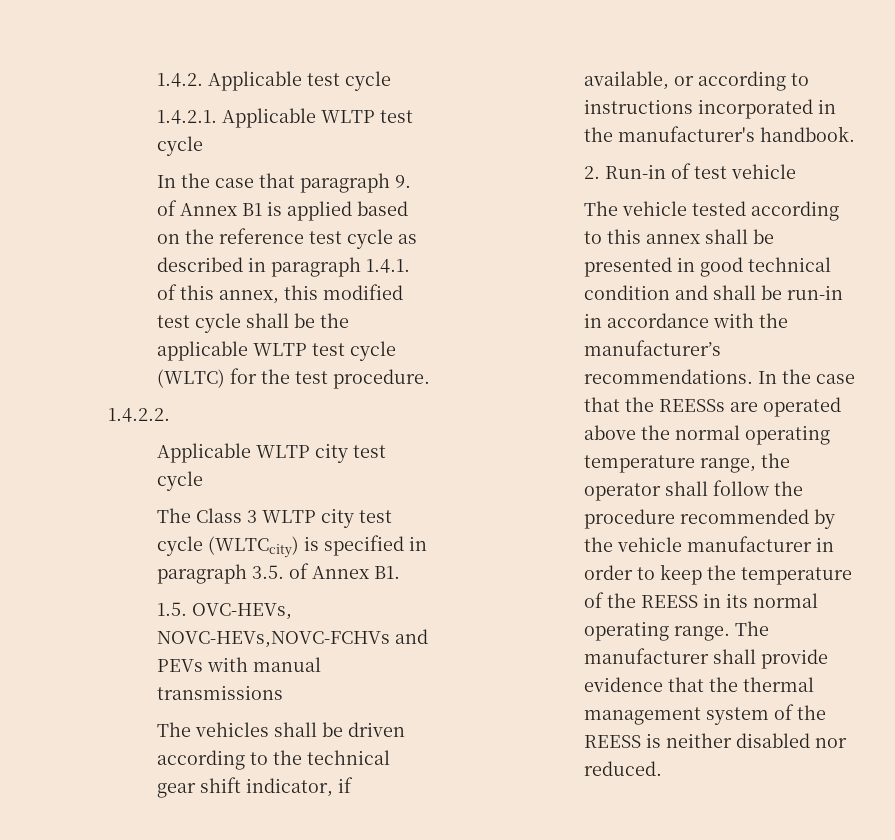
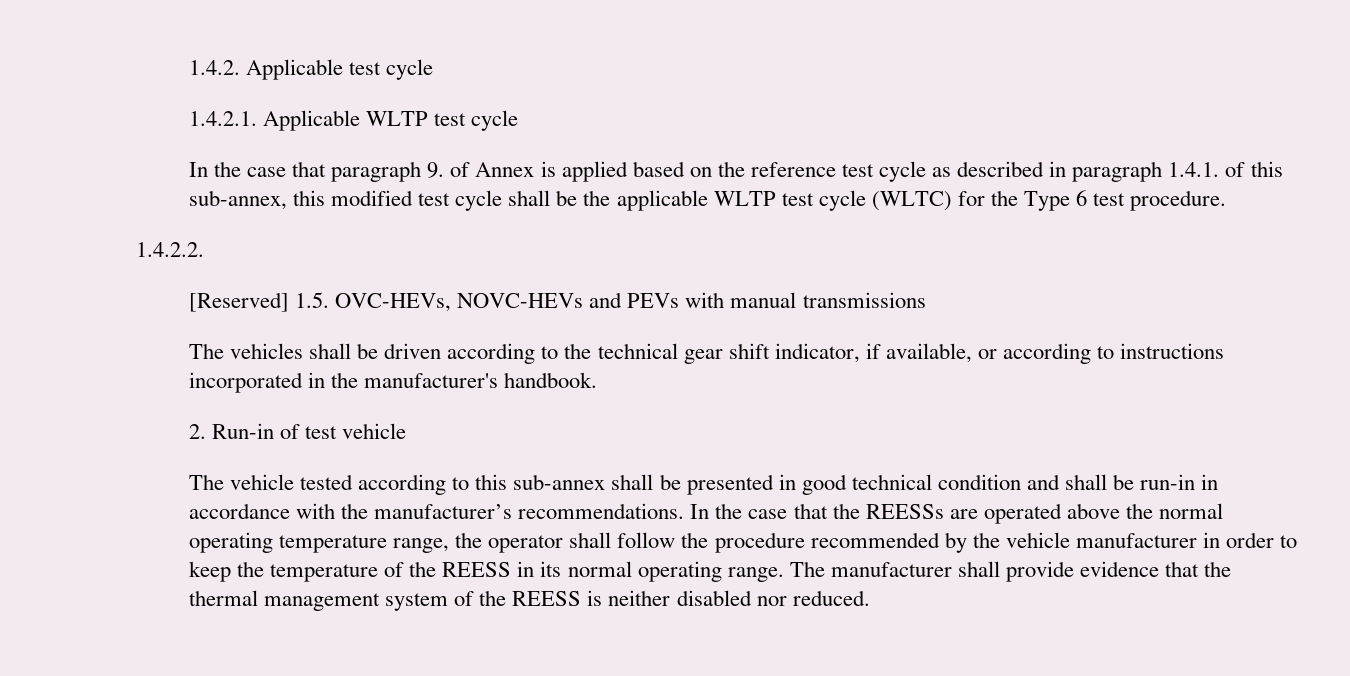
- In the case that paragraph 9. of Annex B1 is applied based on the reference test cycle as described in paragraph 1.4.1. of this annex, this modified test cycle shall be the applicable WLTP test cycle (WLTC) for the test procedure.
+ In the case that paragraph 9. of Annex is applied based on the reference test cycle as described in paragraph 1.4.1. of this sub-annex, this modified test cycle shall be the applicable WLTP test cycle (WLTC) for the Type 6 test procedure.
- Applicable WLTP city test cycle
- The Class 3 WLTP city test cycle (WLTCcity) is specified in paragraph 3.5. of Annex B1.
- 1.5. OVC-HEVs, NOVC-HEVs,NOVC-FCHVs and PEVs with manual transmissions
+ [Reserved] 1.5. OVC-HEVs, NOVC-HEVs and PEVs with manual transmissions
- The vehicle tested according to this annex shall be presented in good technical condition and shall be run-in in accordance with the manufacturer’s recommendations.
+ The vehicle tested according to this sub-annex shall be presented in good technical condition and shall be run-in in accordance with the manufacturer’s recommendations.

